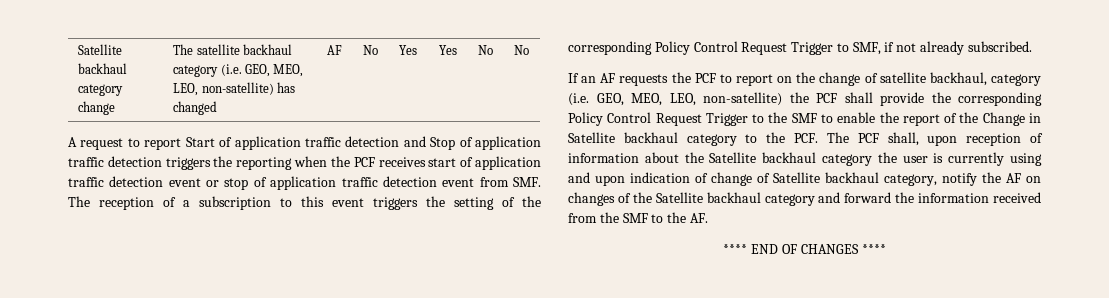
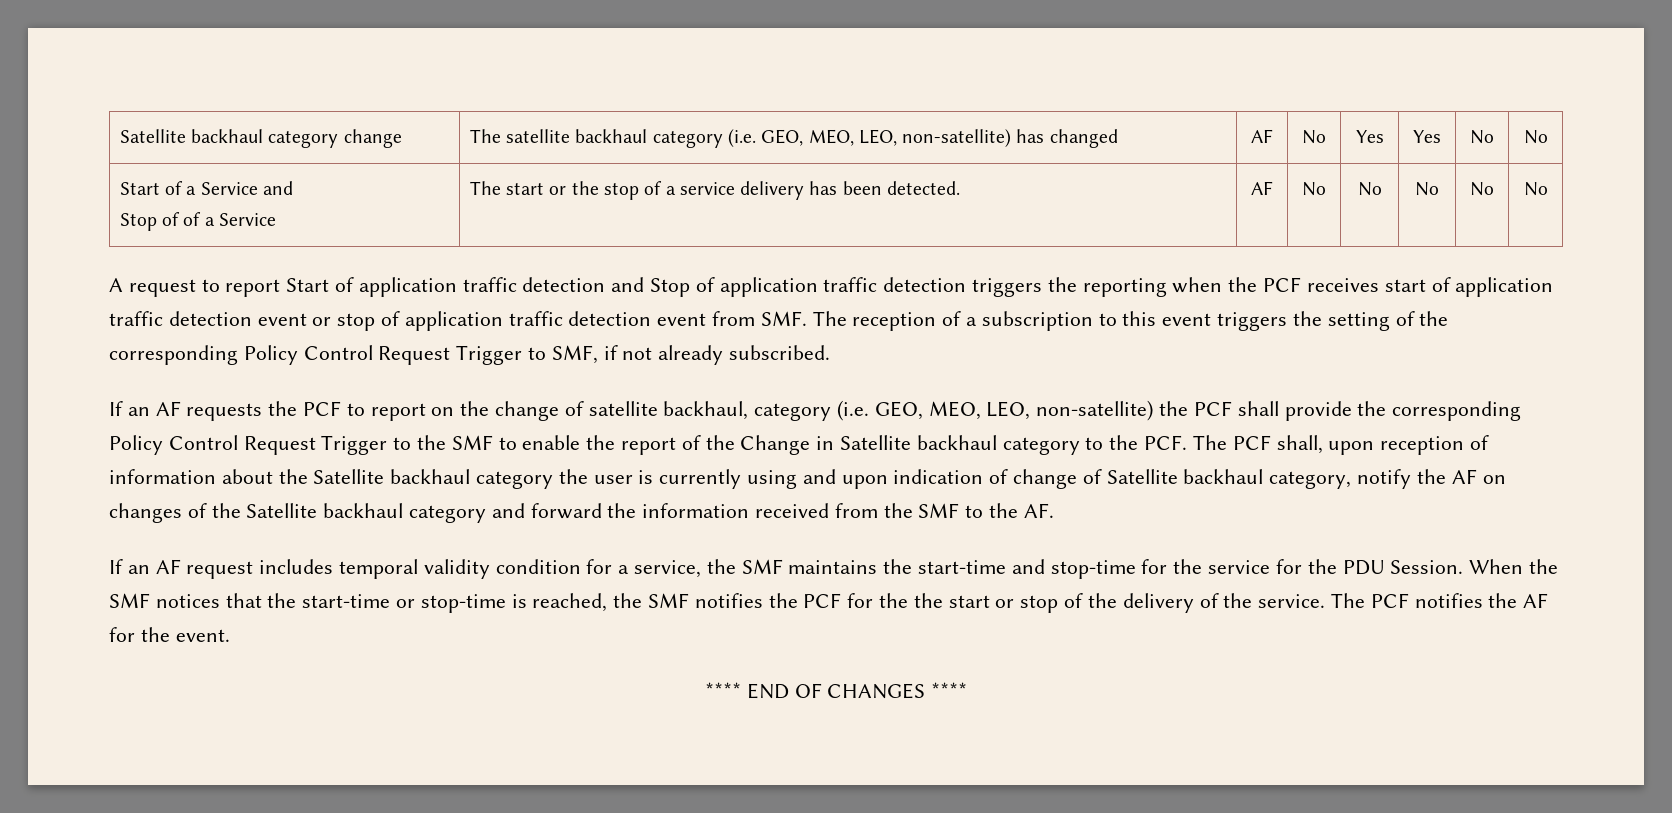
+ Start of a Service and
+ Stop of of a Service | The start or the stop of a service delivery has been detected. | AF | No | No | No | No | No
+ If an AF request includes temporal validity condition for a service, the SMF maintains the start-time and stop-time for the service for the PDU Session. When the SMF notices that the start-time or stop-time is reached, the SMF notifies the PCF for the the start or stop of the delivery of the service. The PCF notifies the AF for the event.

